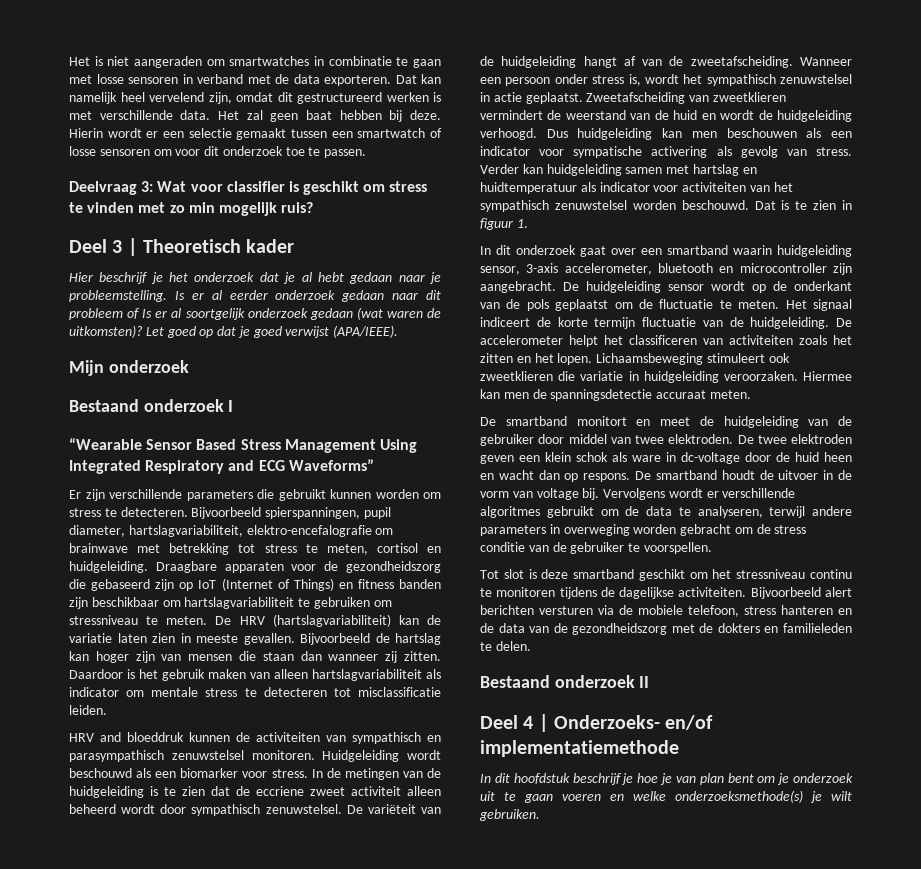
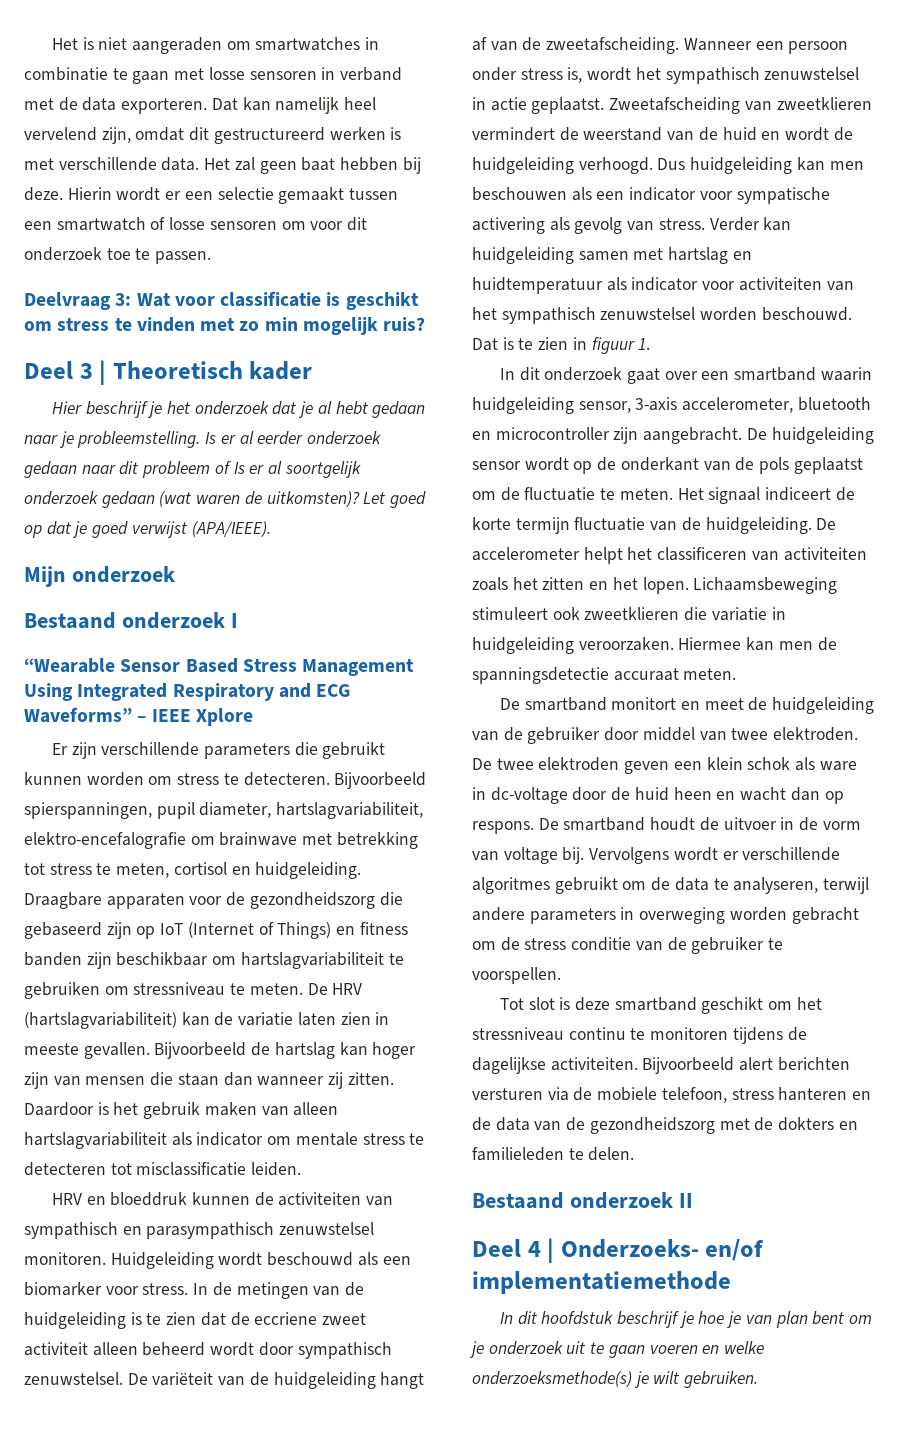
- Deelvraag 3: Wat voor classifier is geschikt om stress te vinden met zo min mogelijk ruis?
+ Deelvraag 3: Wat voor classificatie is geschikt om stress te vinden met zo min mogelijk ruis?
- “Wearable Sensor Based Stress Management Using Integrated Respiratory and ECG Waveforms”
+ “Wearable Sensor Based Stress Management Using Integrated Respiratory and ECG Waveforms” – IEEE Xplore
- HRV and bloeddruk kunnen de activiteiten van sympathisch en parasympathisch zenuwstelsel monitoren.
+ HRV en bloeddruk kunnen de activiteiten van sympathisch en parasympathisch zenuwstelsel monitoren.

